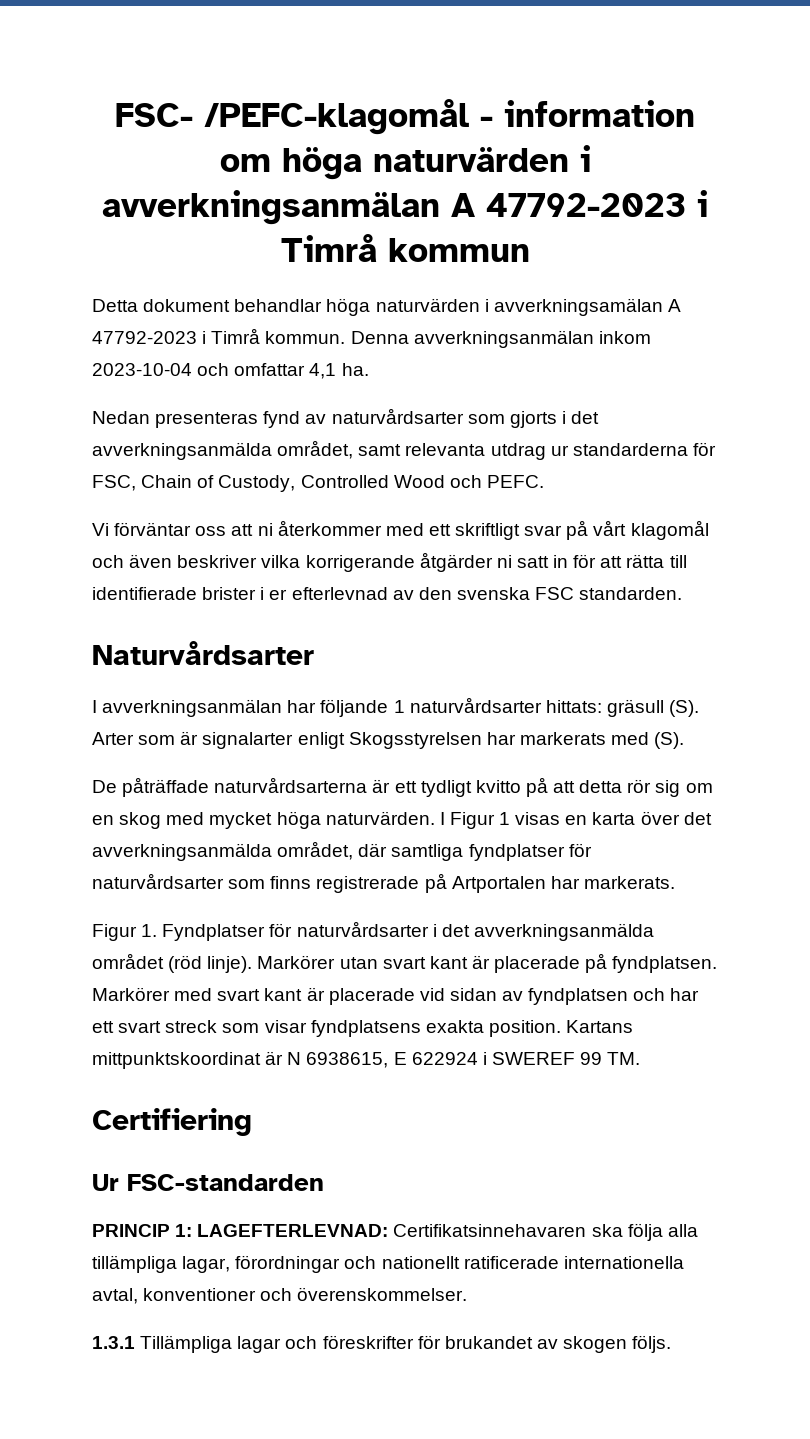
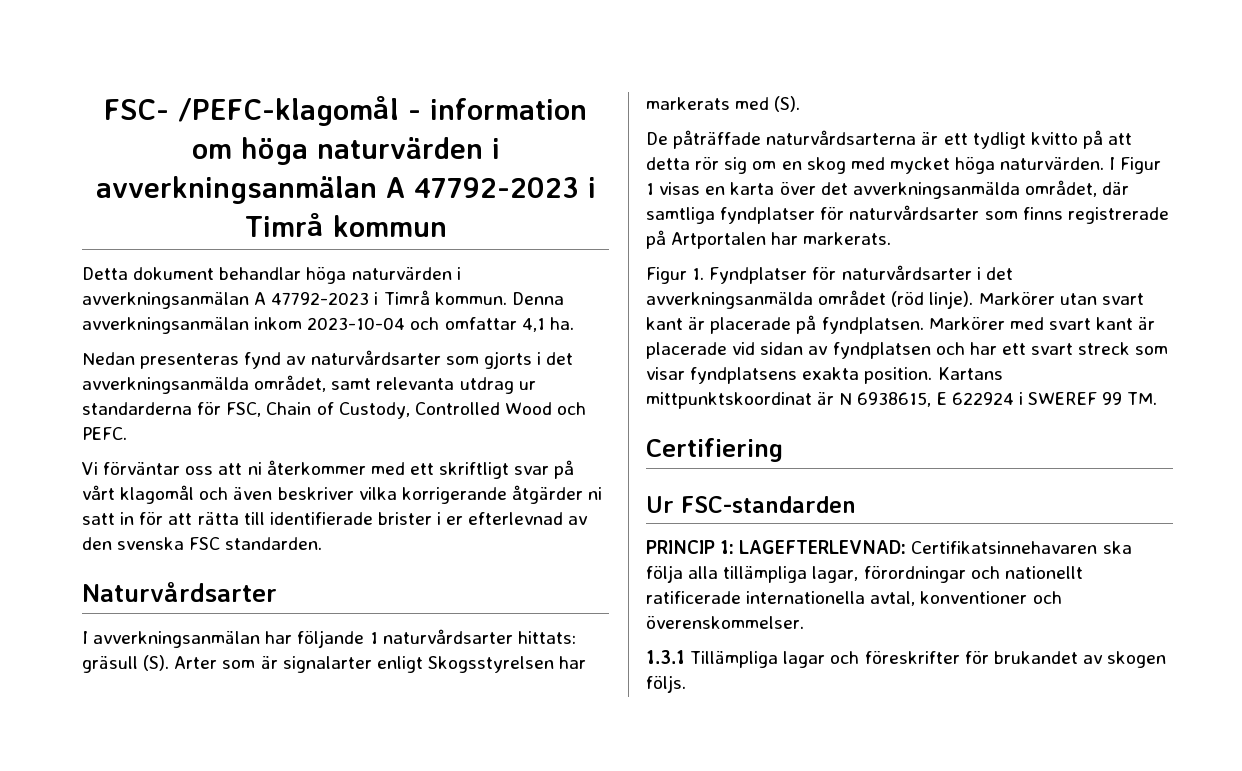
- Detta dokument behandlar höga naturvärden i avverkningsamälan A 47792-2023 i Timrå kommun.
+ Detta dokument behandlar höga naturvärden i avverkningsanmälan A 47792-2023 i Timrå kommun.

